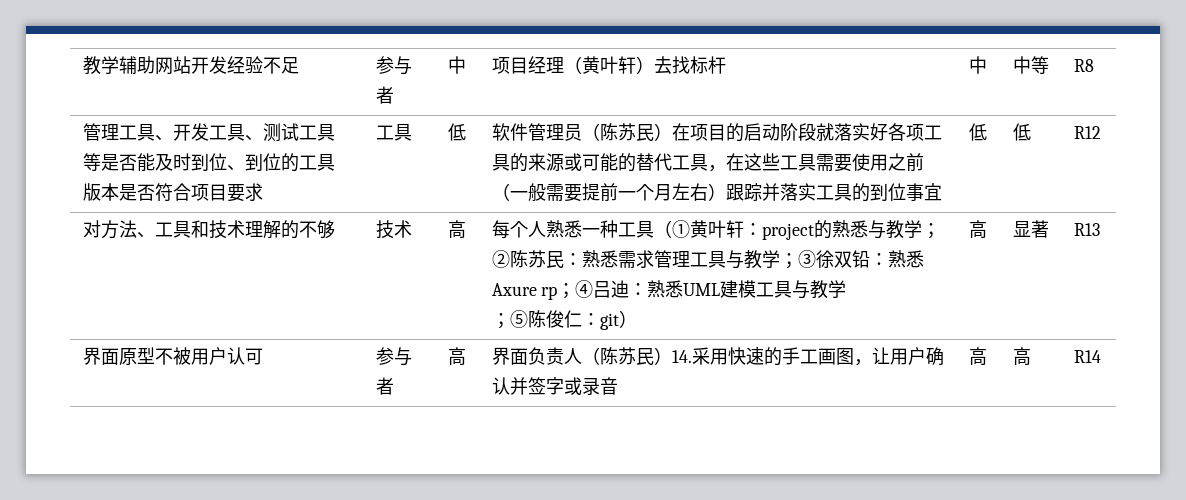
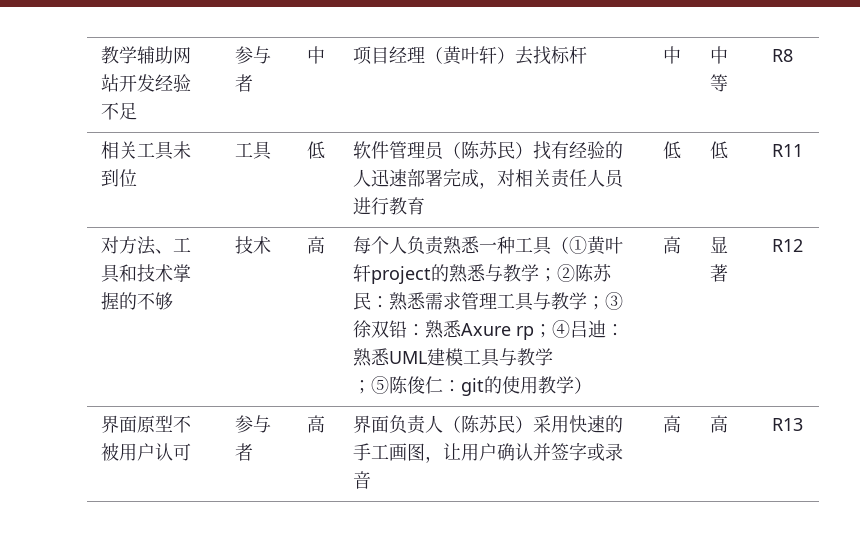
- 管理工具、开发工具、测试工具等是否能及时到位、到位的工具版本是否符合项目要求
+ 相关工具未到位
- 软件管理员（陈苏民）在项目的启动阶段就落实好各项工具的来源或可能的替代工具，在这些工具需要使用之前（一般需要提前一个月左右）跟踪并落实工具的到位事宜
+ 软件管理员（陈苏民）找有经验的人迅速部署完成，对相关责任人员进行教育
- R12
+ R11
- 对方法、工具和技术理解的不够
+ 对方法、工具和技术掌握的不够
- 每个人熟悉一种工具（①黄叶轩：project的熟悉与教学；②陈苏民：熟悉需求管理工具与教学；③徐双铅：熟悉Axure rp；④吕迪：熟悉UML建模工具与教学
+ 每个人负责熟悉一种工具（①黄叶轩project的熟悉与教学；②陈苏民：熟悉需求管理工具与教学；③徐双铅：熟悉Axure rp；④吕迪：熟悉UML建模工具与教学
- ；⑤陈俊仁：git）
+ ；⑤陈俊仁：git的使用教学）
- R13
+ R12
- 界面原型不被用户认可 | 参与者 | 高 | 界面负责人（陈苏民）14.采用快速的手工画图，让用户确认并签字或录音 | 高 | 高 | R14
+ 界面原型不被用户认可 | 参与者 | 高 | 界面负责人（陈苏民）采用快速的手工画图，让用户确认并签字或录音 | 高 | 高 | R13

